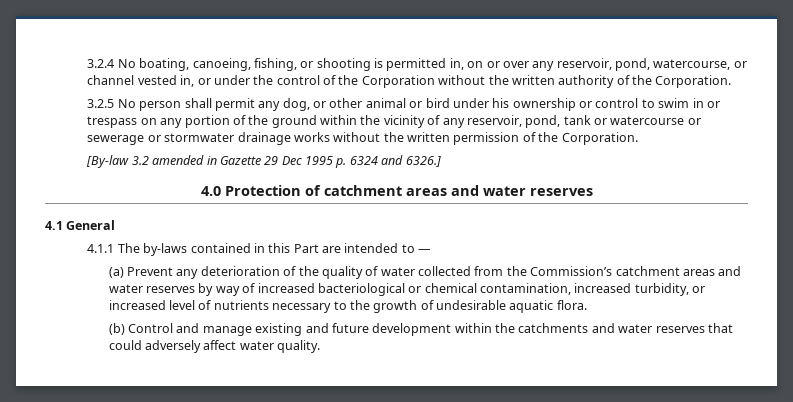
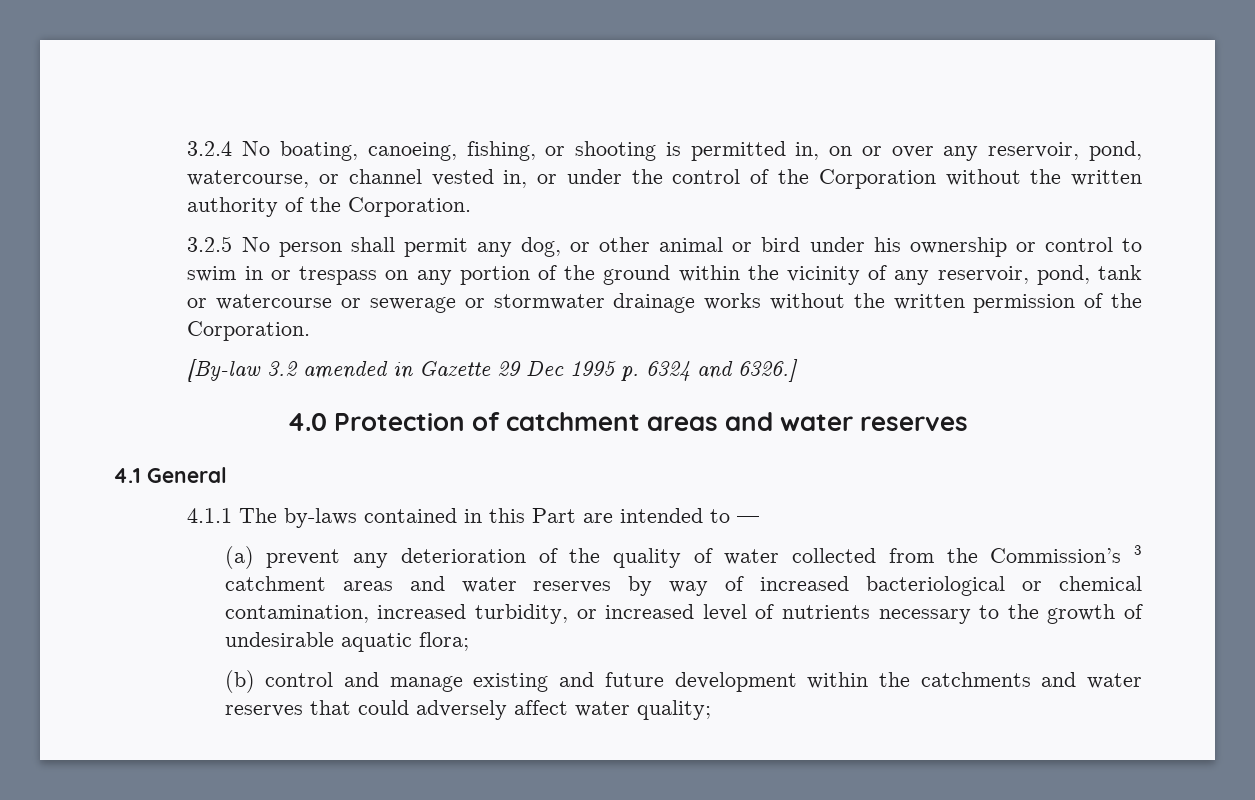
- (a) Prevent any deterioration of the quality of water collected from the Commission’s catchment areas and water reserves by way of increased bacteriological or chemical contamination, increased turbidity, or increased level of nutrients necessary to the growth of undesirable aquatic flora.
+ (a) prevent any deterioration of the quality of water collected from the Commission’s 3 catchment areas and water reserves by way of increased bacteriological or chemical contamination, increased turbidity, or increased level of nutrients necessary to the growth of undesirable aquatic flora;
- (b) Control and manage existing and future development within the catchments and water reserves that could adversely affect water quality.
+ (b) control and manage existing and future development within the catchments and water reserves that could adversely affect water quality;

